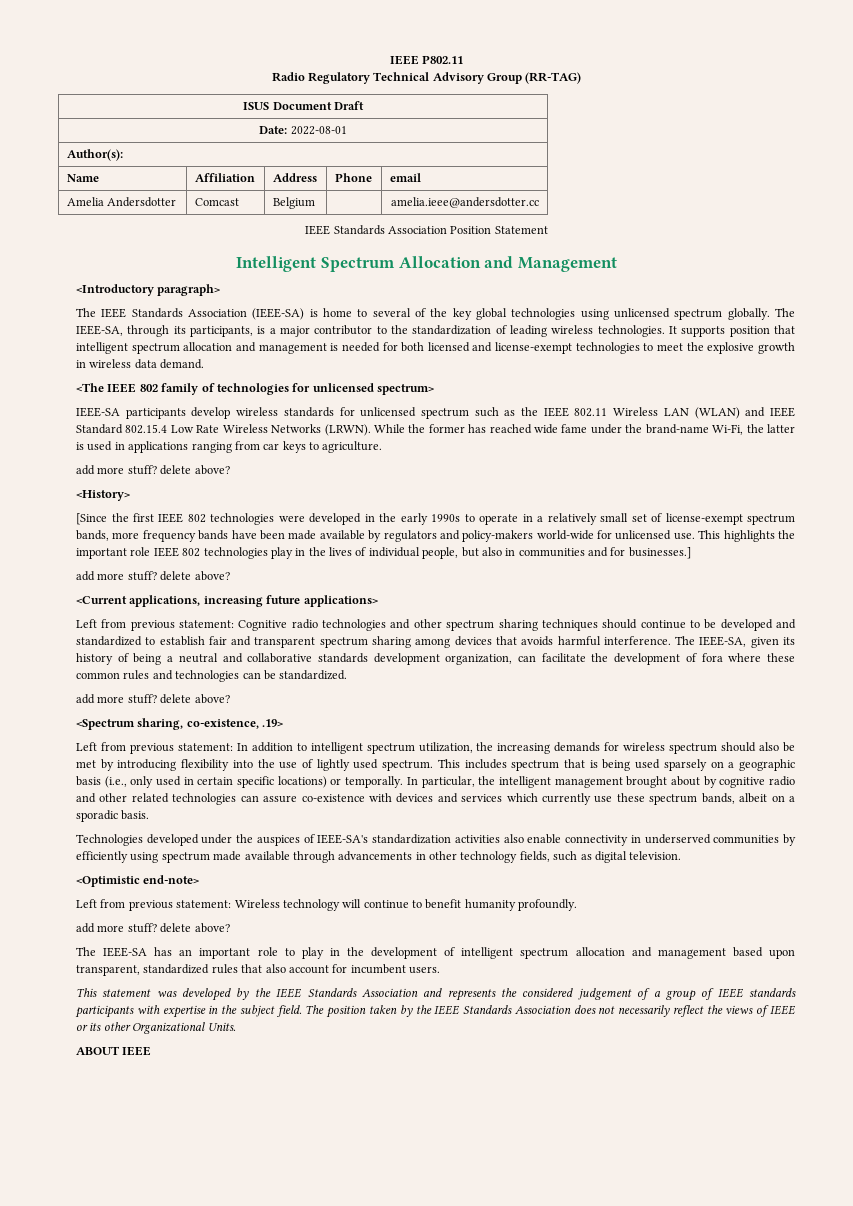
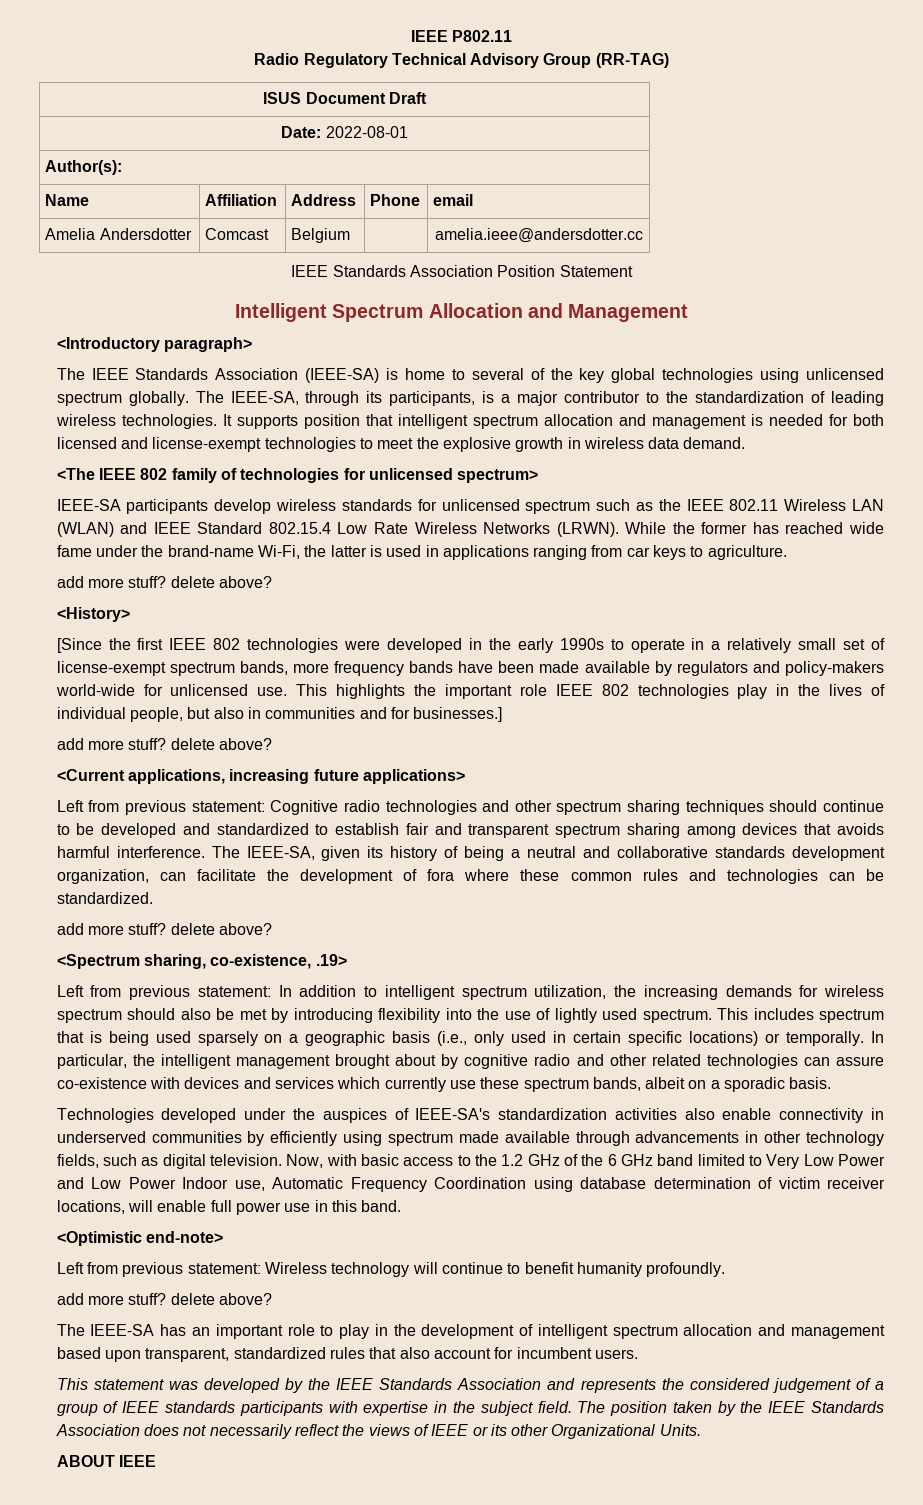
+ Now, with basic access to the 1.2 GHz of the 6 GHz band limited to Very Low Power and Low Power Indoor use, Automatic Frequency Coordination using database determination of victim receiver locations, will enable full power use in this band.

